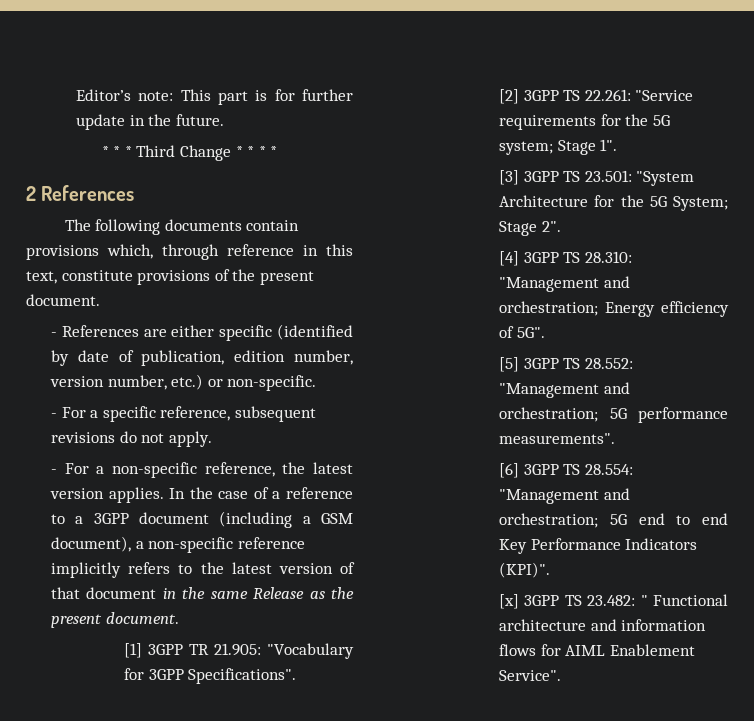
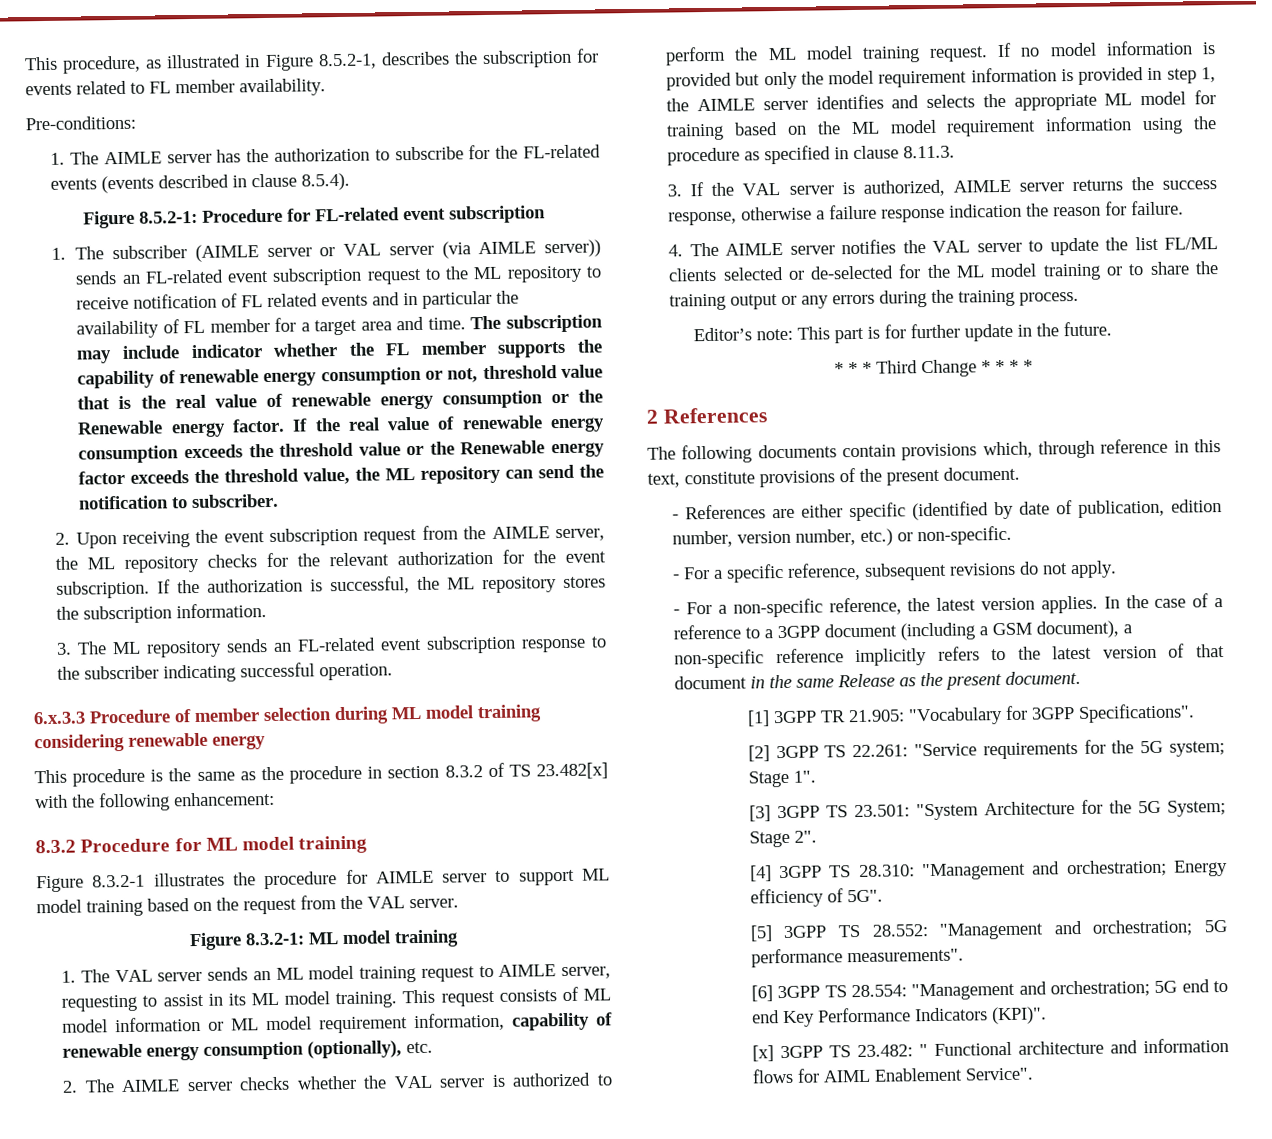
+ This procedure, as illustrated in Figure 8.5.2-1, describes the subscription for events related to FL member availability.
+ Pre-conditions:
+ 1. The AIMLE server has the authorization to subscribe for the FL-related events (events described in clause 8.5.4).
+ Figure 8.5.2-1: Procedure for FL-related event subscription
+ 1. The subscriber (AIMLE server or VAL server (via AIMLE server)) sends an FL-related event subscription request to the ML repository to receive notification of FL related events and in particular the availability of FL member for a target area and time. The subscription may include indicator whether the FL member supports the capability of renewable energy consumption or not, threshold value that is the real value of renewable energy consumption or the Renewable energy factor. If the real value of renewable energy consumption exceeds the threshold value or the Renewable energy factor exceeds the threshold value, the ML repository can send the notification to subscriber.
+ 2. Upon receiving the event subscription request from the AIMLE server, the ML repository checks for the relevant authorization for the event subscription. If the authorization is successful, the ML repository stores the subscription information.
+ 3. The ML repository sends an FL-related event subscription response to the subscriber indicating successful operation.
+ 6.x.3.3 Procedure of member selection during ML model training considering renewable energy
+ This procedure is the same as the procedure in section 8.3.2 of TS 23.482[x] with the following enhancement:
+ 8.3.2 Procedure for ML model training
+ Figure 8.3.2-1 illustrates the procedure for AIMLE server to support ML model training based on the request from the VAL server.
+ Figure 8.3.2-1: ML model training
+ 1. The VAL server sends an ML model training request to AIMLE server, requesting to assist in its ML model training. This request consists of ML model information or ML model requirement information, capability of renewable energy consumption (optionally), etc.
+ 2. The AIMLE server checks whether the VAL server is authorized to perform the ML model training request. If no model information is provided but only the model requirement information is provided in step 1, the AIMLE server identifies and selects the appropriate ML model for training based on the ML model requirement information using the procedure as specified in clause 8.11.3.
+ 3. If the VAL server is authorized, AIMLE server returns the success response, otherwise a failure response indication the reason for failure.
+ 4. The AIMLE server notifies the VAL server to update the list FL/ML clients selected or de-selected for the ML model training or to share the training output or any errors during the training process.

